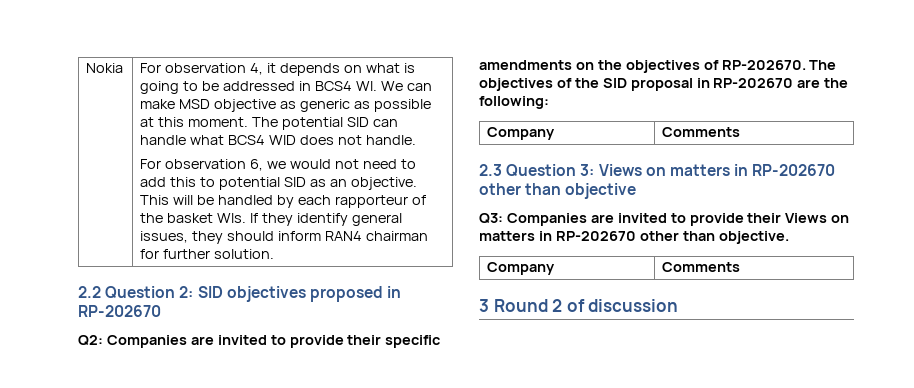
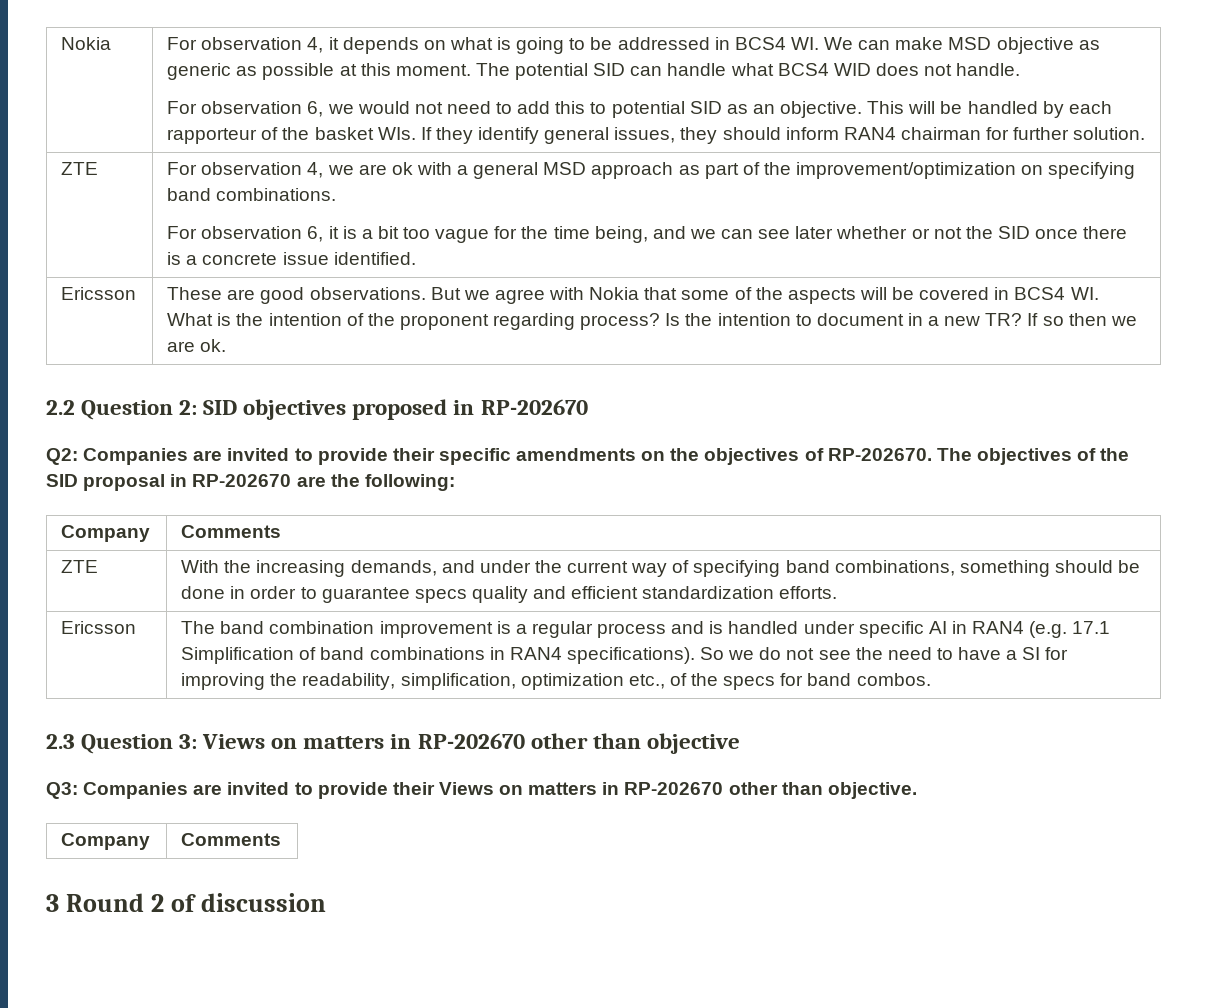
+ ZTE | For observation 4, we are ok with a general MSD approach as part of the improvement/optimization on specifying band combinations.
+ For observation 6, it is a bit too vague for the time being, and we can see later whether or not the SID once there is a concrete issue identified.
+ Ericsson | These are good observations. But we agree with Nokia that some of the aspects will be covered in BCS4 WI. What is the intention of the proponent regarding process? Is the intention to document in a new TR? If so then we are ok.
+ ZTE | With the increasing demands, and under the current way of specifying band combinations, something should be done in order to guarantee specs quality and efficient standardization efforts.
+ Ericsson | The band combination improvement is a regular process and is handled under specific AI in RAN4 (e.g. 17.1 Simplification of band combinations in RAN4 specifications). So we do not see the need to have a SI for improving the readability, simplification, optimization etc., of the specs for band combos.

